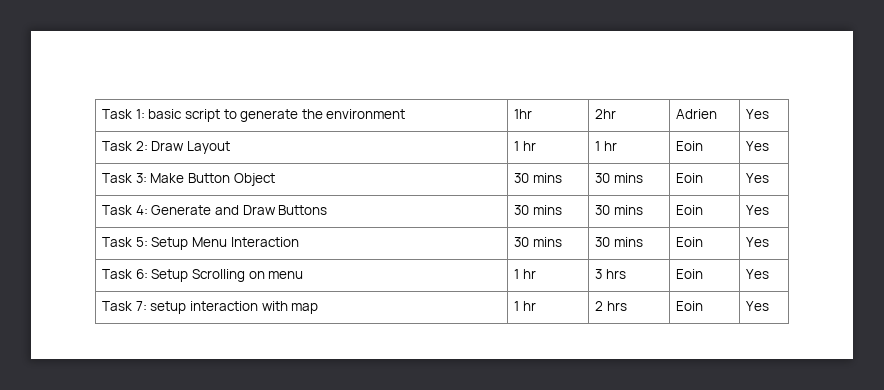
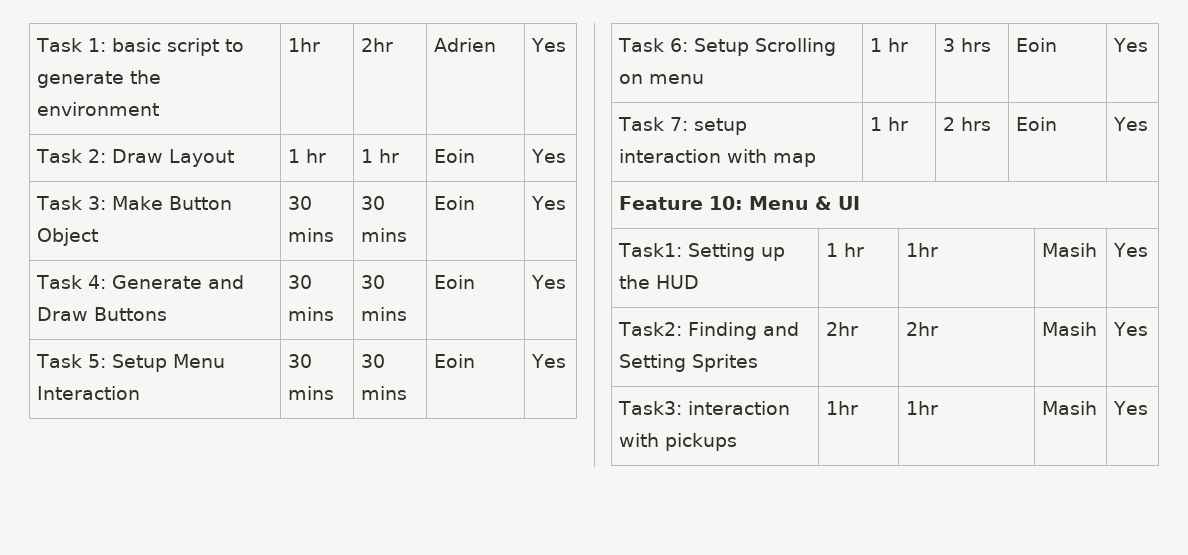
+ Feature 10: Menu & UI
+ Task1: Setting up the HUD | 1 hr | 1hr | Masih | Yes
+ Task2: Finding and Setting Sprites | 2hr | 2hr | Masih | Yes
+ Task3: interaction with pickups | 1hr | 1hr | Masih | Yes

